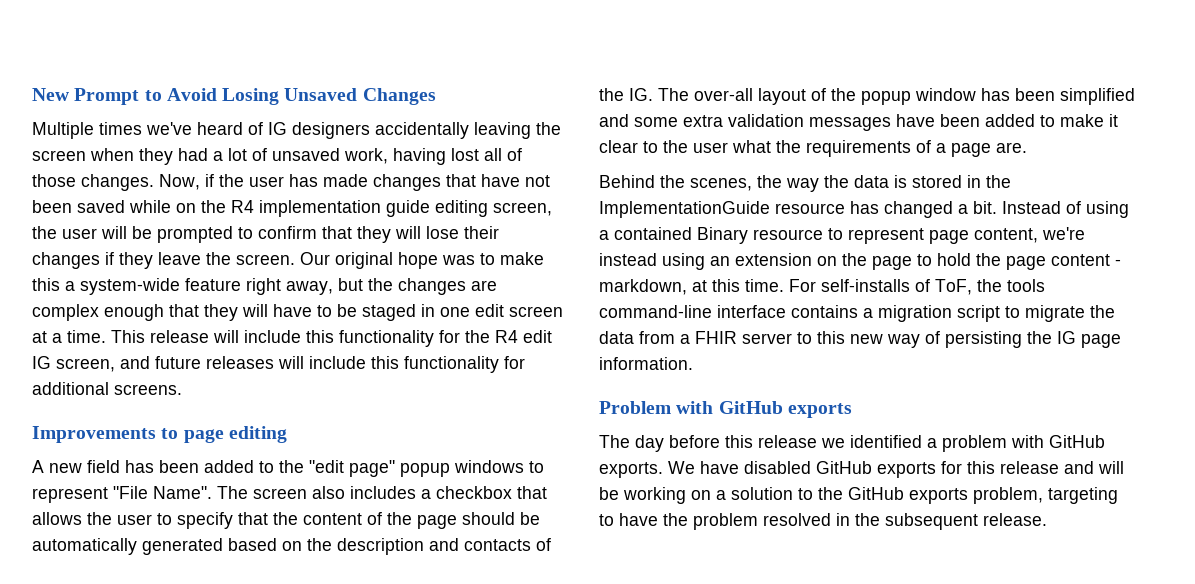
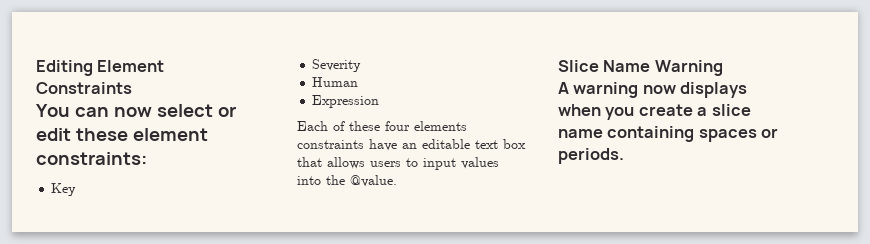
- New Prompt to Avoid Losing Unsaved Changes
- Multiple times we've heard of IG designers accidentally leaving the screen when they had a lot of unsaved work, having lost all of those changes. Now, if the user has made changes that have not been saved while on the R4 implementation guide editing screen, the user will be prompted to confirm that they will lose their changes if they leave the screen. Our original hope was to make this a system-wide feature right away, but the changes are complex enough that they will have to be staged in one edit screen at a time. This release will include this functionality for the R4 edit IG screen, and future releases will include this functionality for additional screens.
- Improvements to page editing
- A new field has been added to the "edit page" popup windows to represent "File Name". The screen also includes a checkbox that allows the user to specify that the content of the page should be automatically generated based on the description and contacts of the IG. The over-all layout of the popup window has been simplified and some extra validation messages have been added to make it clear to the user what the requirements of a page are.
- Behind the scenes, the way the data is stored in the ImplementationGuide resource has changed a bit. Instead of using a contained Binary resource to represent page content, we're instead using an extension on the page to hold the page content - markdown, at this time. For self-installs of ToF, the tools command-line interface contains a migration script to migrate the data from a FHIR server to this new way of persisting the IG page information.
- Problem with GitHub exports
- The day before this release we identified a problem with GitHub exports. We have disabled GitHub exports for this release and will be working on a solution to the GitHub exports problem, targeting to have the problem resolved in the subsequent release.
+ Editing Element Constraints
+ You can now select or edit these element constraints:
+ Key
+ Severity
+ Human
+ Expression
+ Each of these four elements constraints have an editable text box that allows users to input values into the @value.
+ Slice Name Warning
+ A warning now displays when you create a slice name containing spaces or periods.

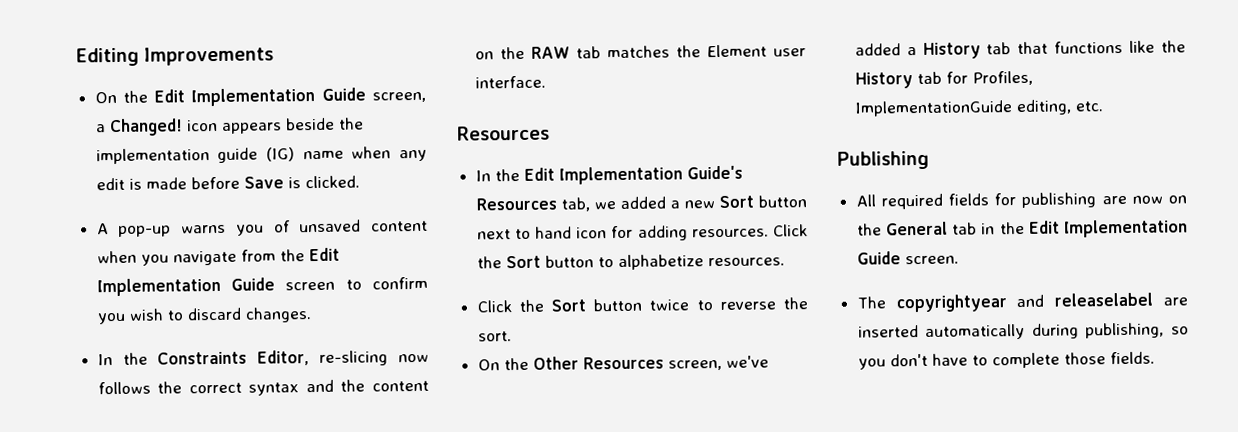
- Editing Element Constraints
- You can now select or edit these element constraints:
- Key
- Severity
- Human
- Expression
- Each of these four elements constraints have an editable text box that allows users to input values into the @value.
- Slice Name Warning
- A warning now displays when you create a slice name containing spaces or periods.
+ Editing Improvements
+ On the Edit Implementation Guide screen, a Changed! icon appears beside the implementation guide (IG) name when any edit is made before Save is clicked.
+ A pop-up warns you of unsaved content when you navigate from the Edit Implementation Guide screen to confirm you wish to discard changes.
+ In the Constraints Editor, re-slicing now follows the correct syntax and the content on the RAW tab matches the Element user interface.
+ Resources
+ In the Edit Implementation Guide's Resources tab, we added a new Sort button next to hand icon for adding resources. Click the Sort button to alphabetize resources.
+ Click the Sort button twice to reverse the sort.
+ On the Other Resources screen, we've added a History tab that functions like the History tab for Profiles, ImplementationGuide editing, etc.
+ Publishing
+ All required fields for publishing are now on the General tab in the Edit Implementation Guide screen.
+ The copyrightyear and releaselabel are inserted automatically during publishing, so you don't have to complete those fields.

